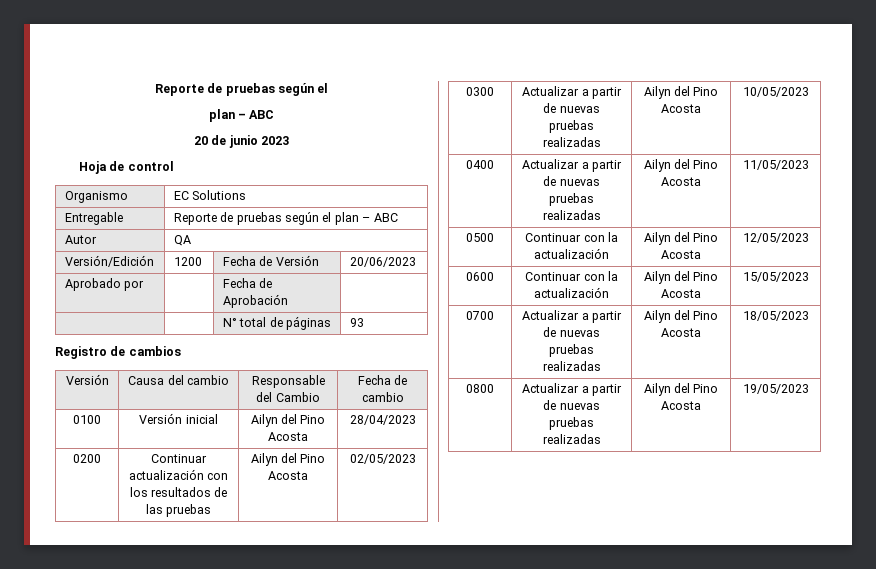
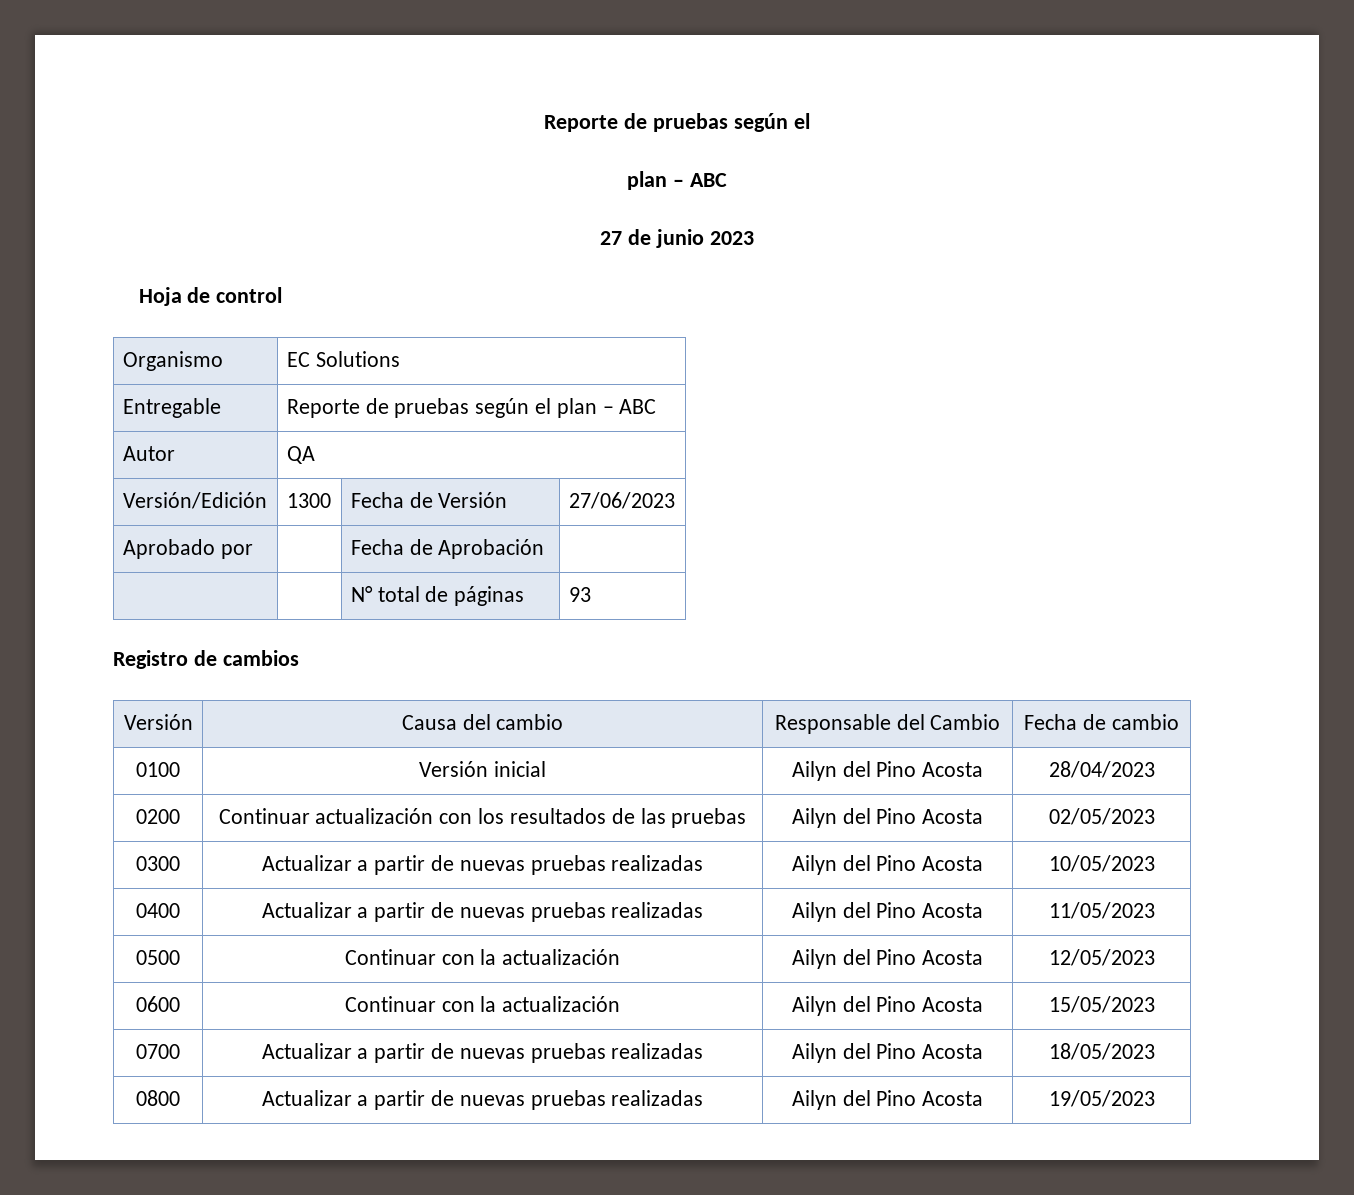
- 20 de junio 2023
+ 27 de junio 2023
- Versión/Edición | 1200 | Fecha de Versión | 20/06/2023
+ Versión/Edición | 1300 | Fecha de Versión | 27/06/2023

